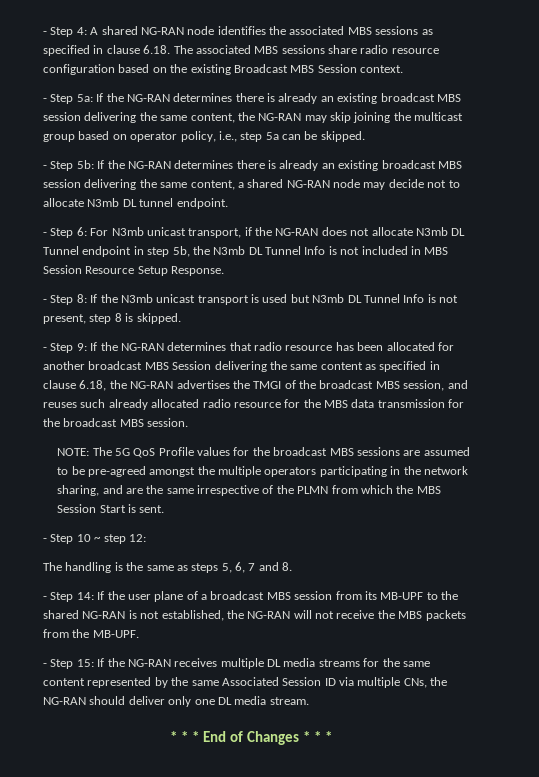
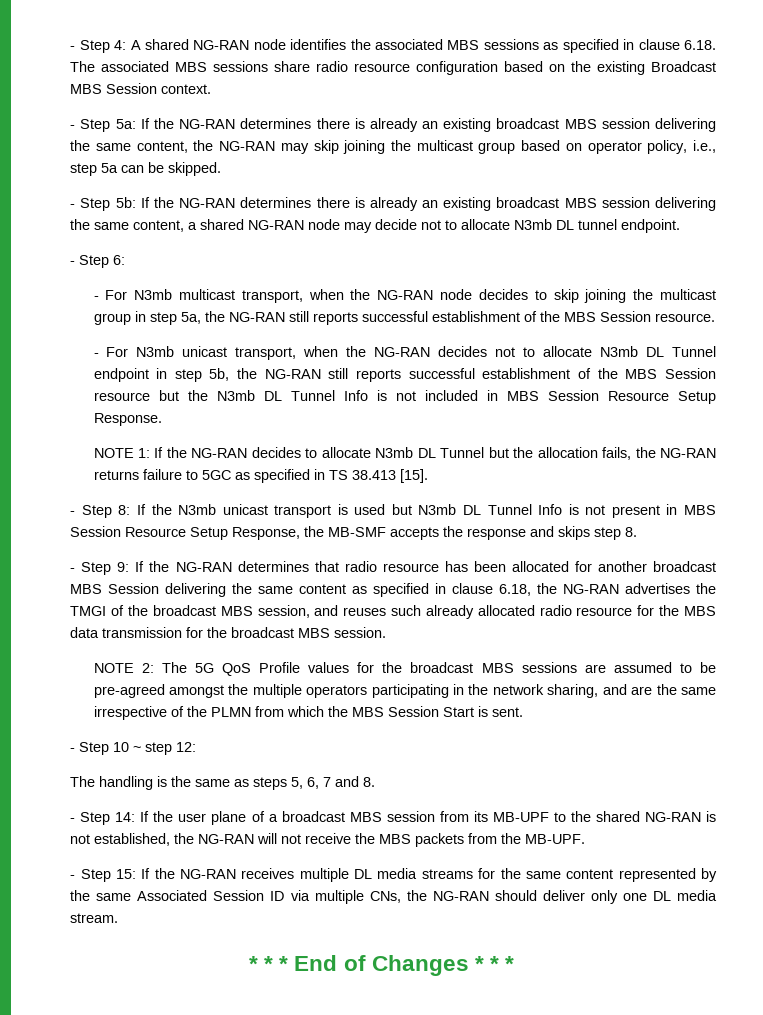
- - Step 6: For N3mb unicast transport, if the NG-RAN does not allocate N3mb DL Tunnel endpoint in step 5b, the N3mb DL Tunnel Info is not included in MBS Session Resource Setup Response.
+ - Step 6:
+ - For N3mb multicast transport, when the NG-RAN node decides to skip joining the multicast group in step 5a, the NG-RAN still reports successful establishment of the MBS Session resource.
+ - For N3mb unicast transport, when the NG-RAN decides not to allocate N3mb DL Tunnel endpoint in step 5b, the NG-RAN still reports successful establishment of the MBS Session resource but the N3mb DL Tunnel Info is not included in MBS Session Resource Setup Response.
+ NOTE 1: If the NG-RAN decides to allocate N3mb DL Tunnel but the allocation fails, the NG-RAN returns failure to 5GC as specified in TS 38.413 [15].
- - Step 8: If the N3mb unicast transport is used but N3mb DL Tunnel Info is not present, step 8 is skipped.
+ - Step 8: If the N3mb unicast transport is used but N3mb DL Tunnel Info is not present in MBS Session Resource Setup Response, the MB-SMF accepts the response and skips step 8.
- NOTE: The 5G QoS Profile values for the broadcast MBS sessions are assumed to be pre-agreed amongst the multiple operators participating in the network sharing, and are the same irrespective of the PLMN from which the MBS Session Start is sent.
+ NOTE 2: The 5G QoS Profile values for the broadcast MBS sessions are assumed to be pre-agreed amongst the multiple operators participating in the network sharing, and are the same irrespective of the PLMN from which the MBS Session Start is sent.

